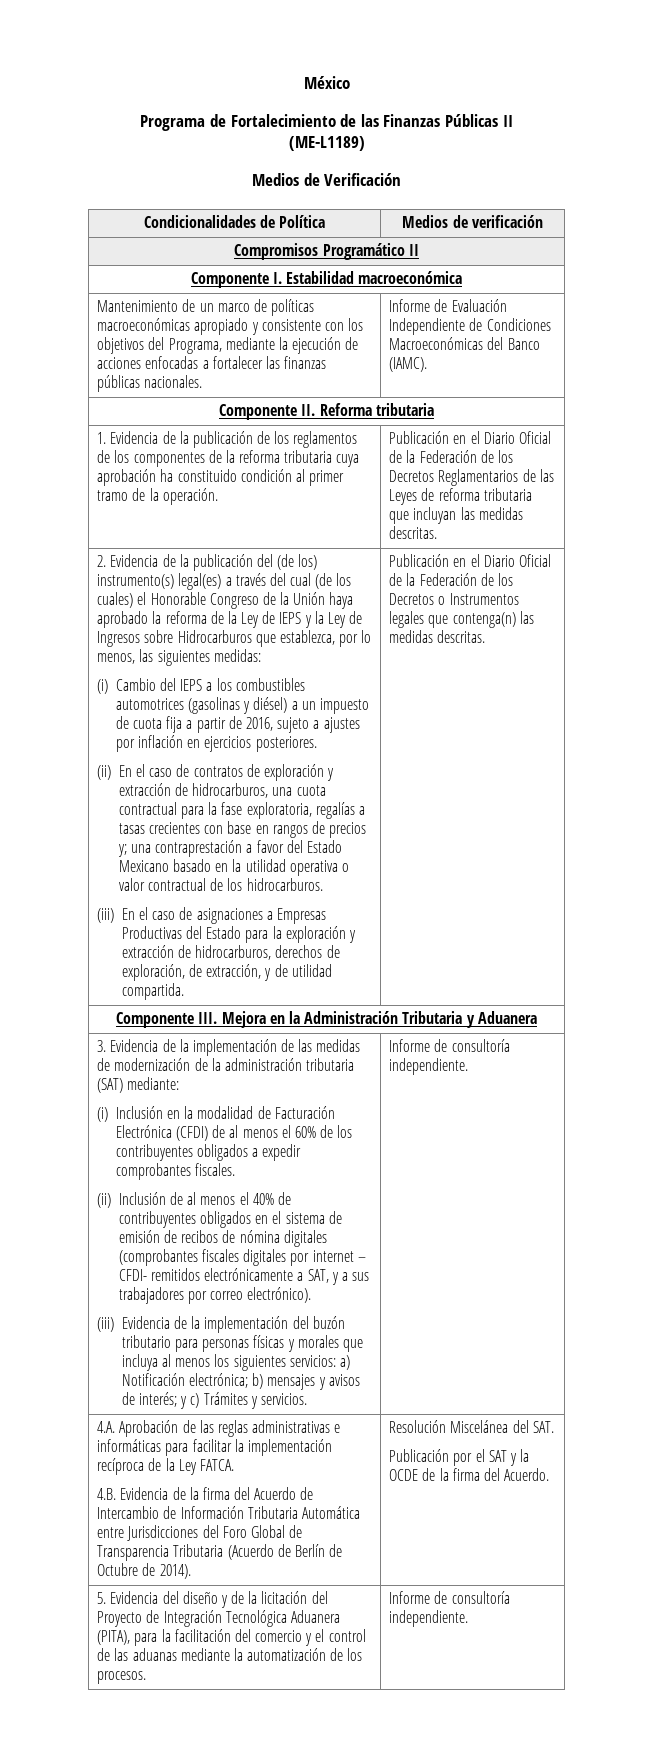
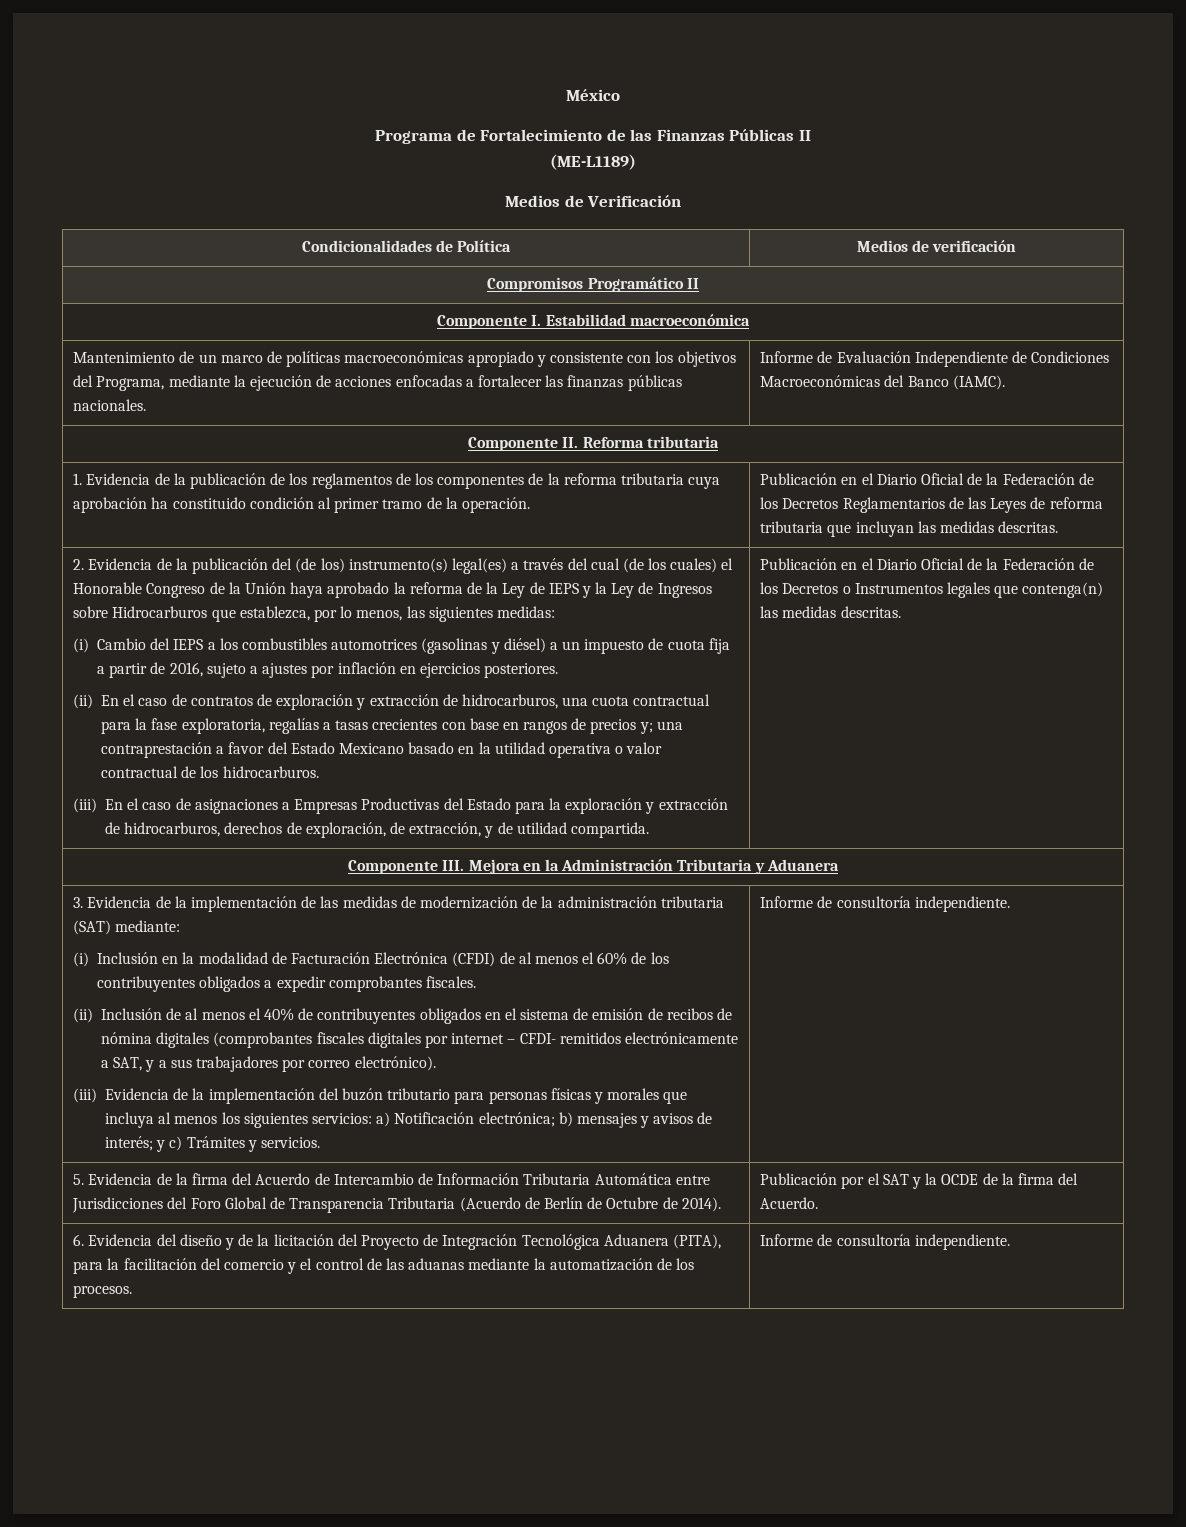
- 4.A. Aprobación de las reglas administrativas e informáticas para facilitar la implementación recíproca de la Ley FATCA.
- 4.B. Evidencia de la firma del Acuerdo de Intercambio de Información Tributaria Automática entre Jurisdicciones del Foro Global de Transparencia Tributaria (Acuerdo de Berlín de Octubre de 2014).
+ 5. Evidencia de la firma del Acuerdo de Intercambio de Información Tributaria Automática entre Jurisdicciones del Foro Global de Transparencia Tributaria (Acuerdo de Berlín de Octubre de 2014).
- Resolución Miscelánea del SAT.
- 5. Evidencia del diseño y de la licitación del Proyecto de Integración Tecnológica Aduanera (PITA), para la facilitación del comercio y el control de las aduanas mediante la automatización de los procesos. | Informe de consultoría independiente.
+ 6. Evidencia del diseño y de la licitación del Proyecto de Integración Tecnológica Aduanera (PITA), para la facilitación del comercio y el control de las aduanas mediante la automatización de los procesos. | Informe de consultoría independiente.

